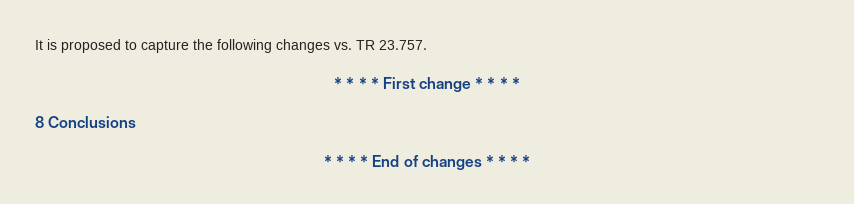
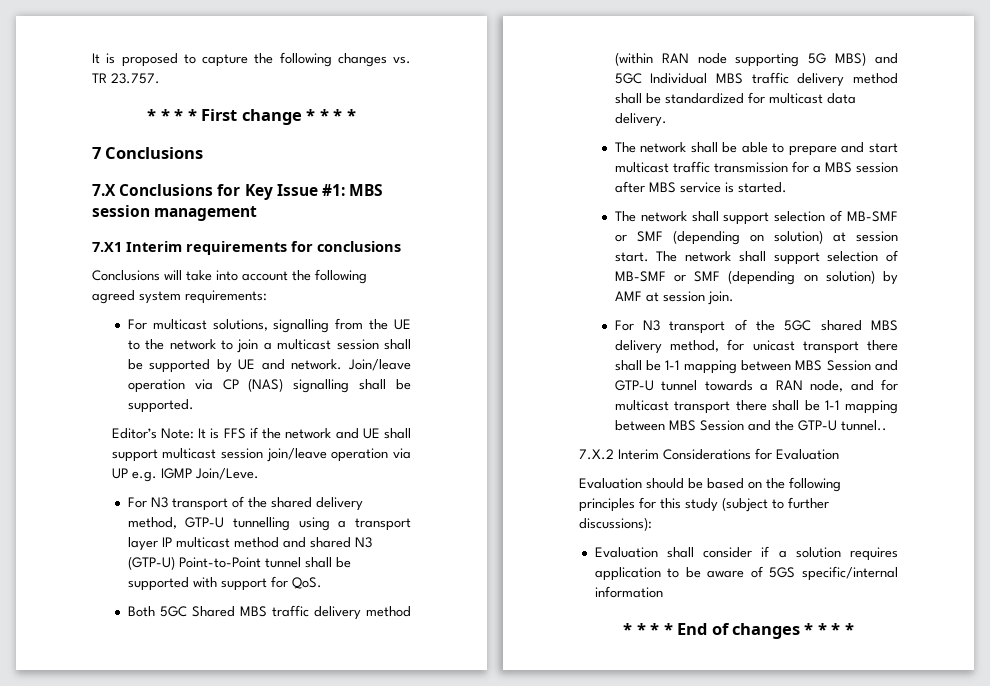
- 8 Conclusions
+ 7 Conclusions
+ 7.X Conclusions for Key Issue #1: MBS session management
+ 7.X1 Interim requirements for conclusions
+ Conclusions will take into account the following agreed system requirements:
+ For multicast solutions, signalling from the UE to the network to join a multicast session shall be supported by UE and network. Join/leave operation via CP (NAS) signalling shall be supported.
+ Editor’s Note: It is FFS if the network and UE shall support multicast session join/leave operation via UP e.g. IGMP Join/Leve.
+ For N3 transport of the shared delivery method, GTP-U tunnelling using a transport layer IP multicast method and shared N3 (GTP-U) Point-to-Point tunnel shall be supported with support for QoS.
+ Both 5GC Shared MBS traffic delivery method (within RAN node supporting 5G MBS) and 5GC Individual MBS traffic delivery method shall be standardized for multicast data delivery.
+ The network shall be able to prepare and start multicast traffic transmission for a MBS session after MBS service is started.
+ The network shall support selection of MB-SMF or SMF (depending on solution) at session start. The network shall support selection of MB-SMF or SMF (depending on solution) by AMF at session join.
+ For N3 transport of the 5GC shared MBS delivery method, for unicast transport there shall be 1-1 mapping between MBS Session and GTP-U tunnel towards a RAN node, and for multicast transport there shall be 1-1 mapping between MBS Session and the GTP-U tunnel..
+ 7.X.2 Interim Considerations for Evaluation
+ Evaluation should be based on the following principles for this study (subject to further discussions):
+ Evaluation shall consider if a solution requires application to be aware of 5GS specific/internal information

